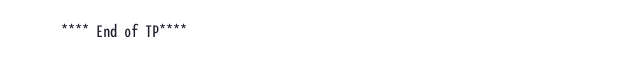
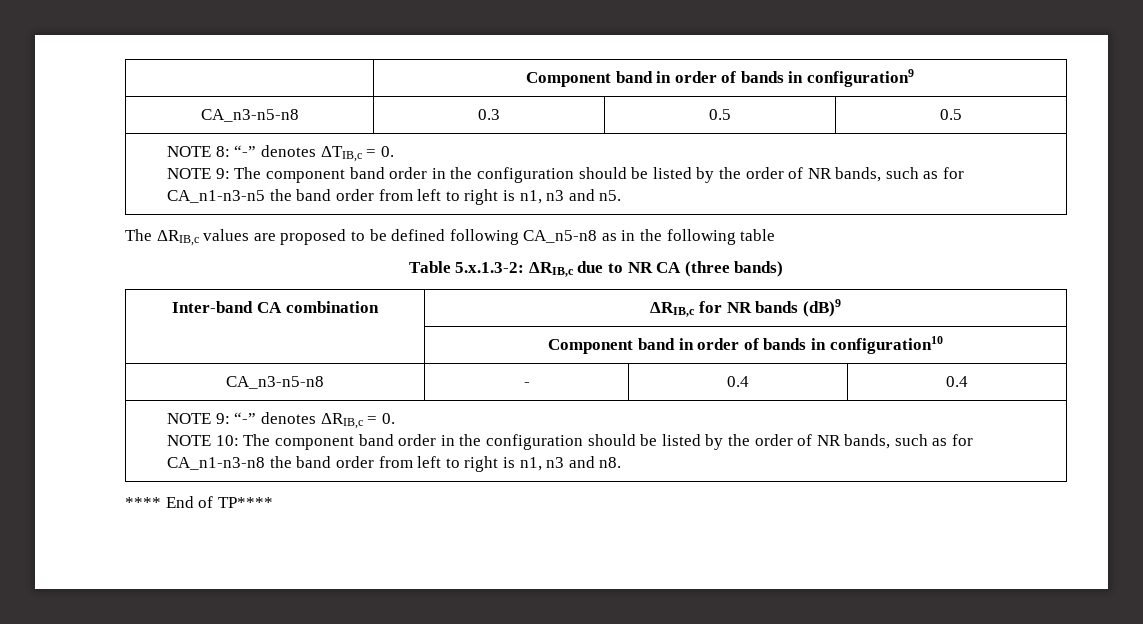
+ | Component band in order of bands in configuration9
+ CA_n3-n5-n8 | 0.3 | 0.5 | 0.5
+ NOTE 8: “-” denotes ΔTIB,c = 0.
+ NOTE 9: The component band order in the configuration should be listed by the order of NR bands, such as for CA_n1-n3-n5 the band order from left to right is n1, n3 and n5.
+ The ΔRIB,c values are proposed to be defined following CA_n5-n8 as in the following table
+ Table 5.x.1.3-2: ΔRIB,c due to NR CA (three bands)
+ Inter-band CA combination | ΔRIB,c for NR bands (dB)9
+ | Component band in order of bands in configuration10
+ CA_n3-n5-n8 | - | 0.4 | 0.4
+ NOTE 9: “-” denotes ΔRIB,c = 0.
+ NOTE 10: The component band order in the configuration should be listed by the order of NR bands, such as for CA_n1-n3-n8 the band order from left to right is n1, n3 and n8.

